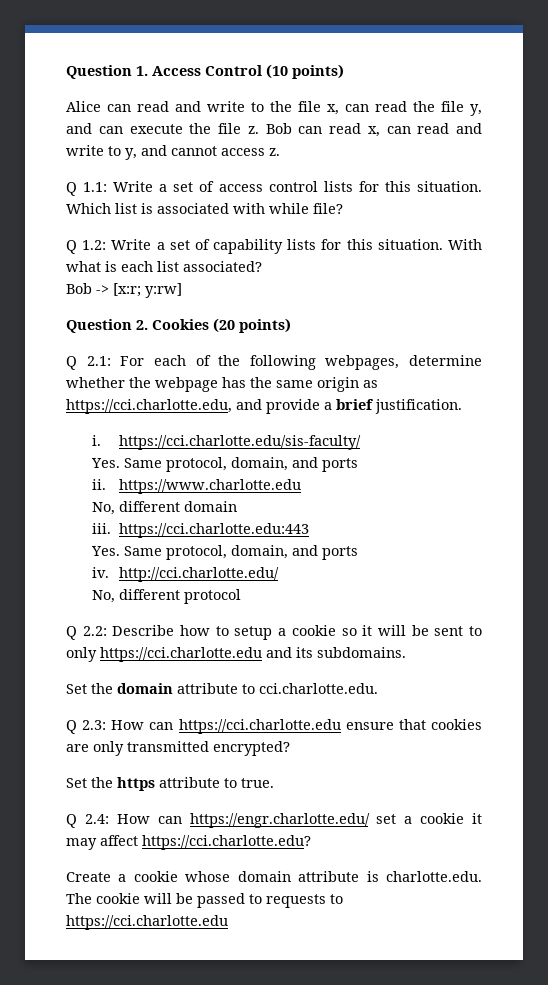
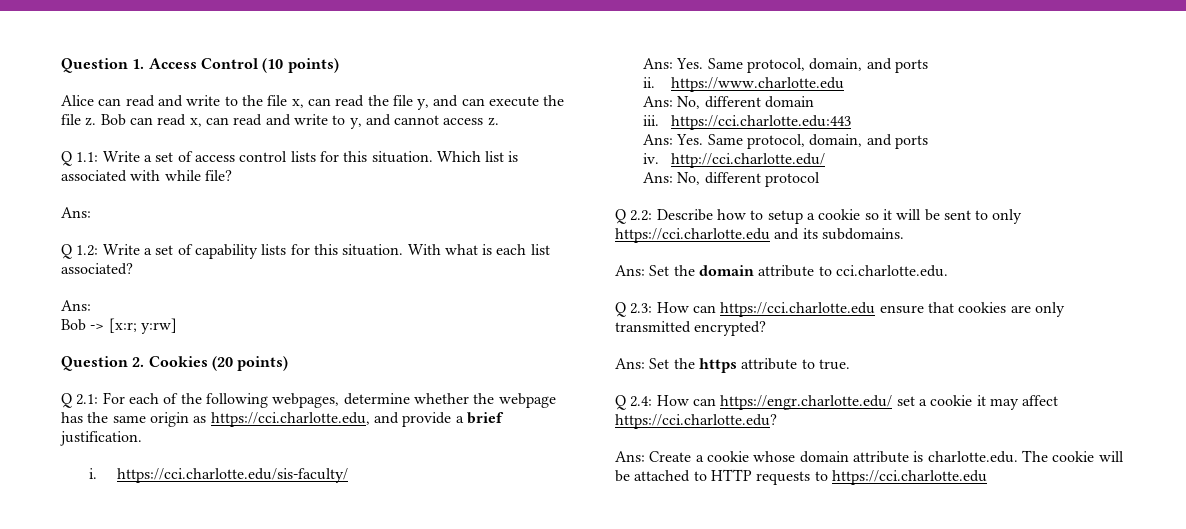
  Which list is associated with while file?
+ Ans:
  With what is each list associated?
+ Ans:
  i. https://cci.charlotte.edu/sis-faculty/
- Yes. Same protocol, domain, and ports
+ Ans: Yes. Same protocol, domain, and ports
- No, different domain
+ Ans: No, different domain
  iii. https://cci.charlotte.edu:443
- Yes. Same protocol, domain, and ports
+ Ans: Yes. Same protocol, domain, and ports
- No, different protocol
+ Ans: No, different protocol
- Set the domain attribute to cci.charlotte.edu.
+ Ans: Set the domain attribute to cci.charlotte.edu.
- Set the https attribute to true.
+ Ans: Set the https attribute to true.
- Create a cookie whose domain attribute is charlotte.edu. The cookie will be passed to requests to https://cci.charlotte.edu
+ Ans: Create a cookie whose domain attribute is charlotte.edu. The cookie will be attached to HTTP requests to https://cci.charlotte.edu

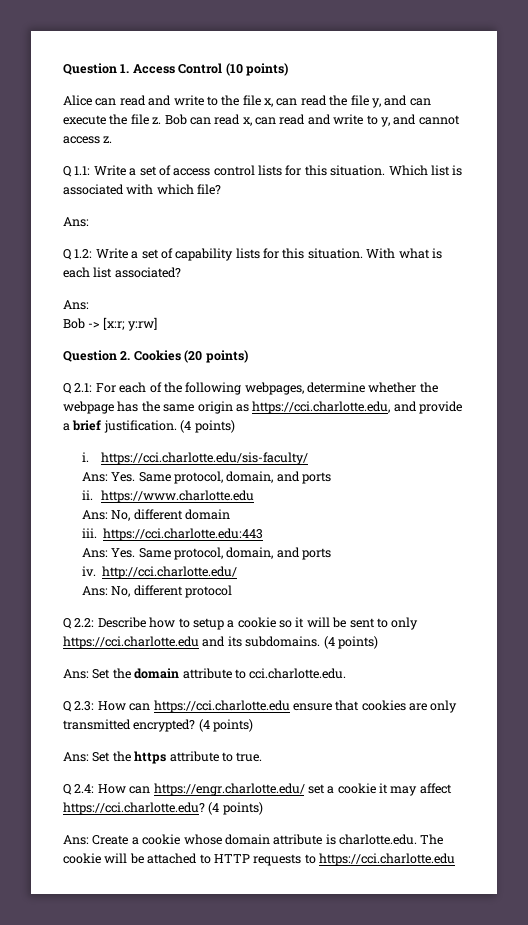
- Which list is associated with while file?
+ Which list is associated with which file?
- Q 2.1: For each of the following webpages, determine whether the webpage has the same origin as https://cci.charlotte.edu, and provide a brief justification.
+ Q 2.1: For each of the following webpages, determine whether the webpage has the same origin as https://cci.charlotte.edu, and provide a brief justification. (4 points)
- Q 2.2: Describe how to setup a cookie so it will be sent to only https://cci.charlotte.edu and its subdomains.
+ Q 2.2: Describe how to setup a cookie so it will be sent to only https://cci.charlotte.edu and its subdomains. (4 points)
- Q 2.3: How can https://cci.charlotte.edu ensure that cookies are only transmitted encrypted?
+ Q 2.3: How can https://cci.charlotte.edu ensure that cookies are only transmitted encrypted? (4 points)
- Q 2.4: How can https://engr.charlotte.edu/ set a cookie it may affect https://cci.charlotte.edu?
+ Q 2.4: How can https://engr.charlotte.edu/ set a cookie it may affect https://cci.charlotte.edu? (4 points)

